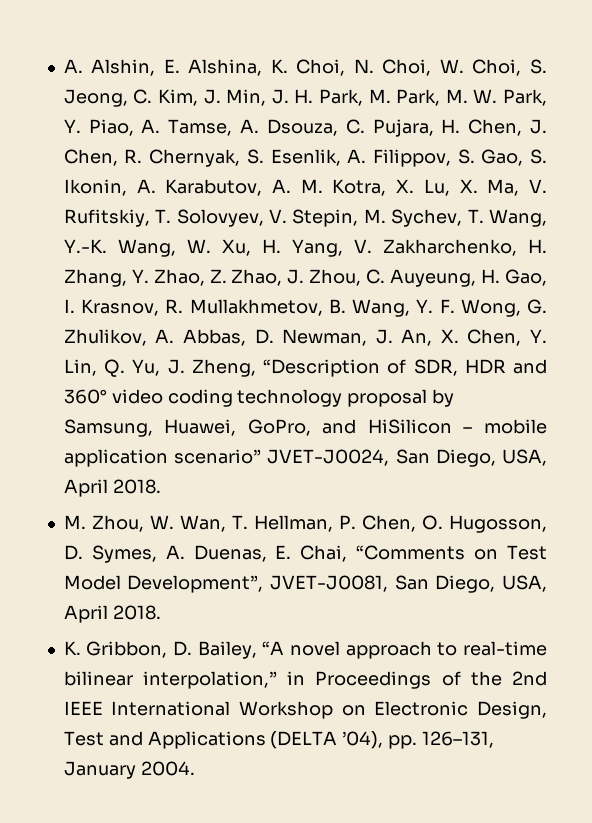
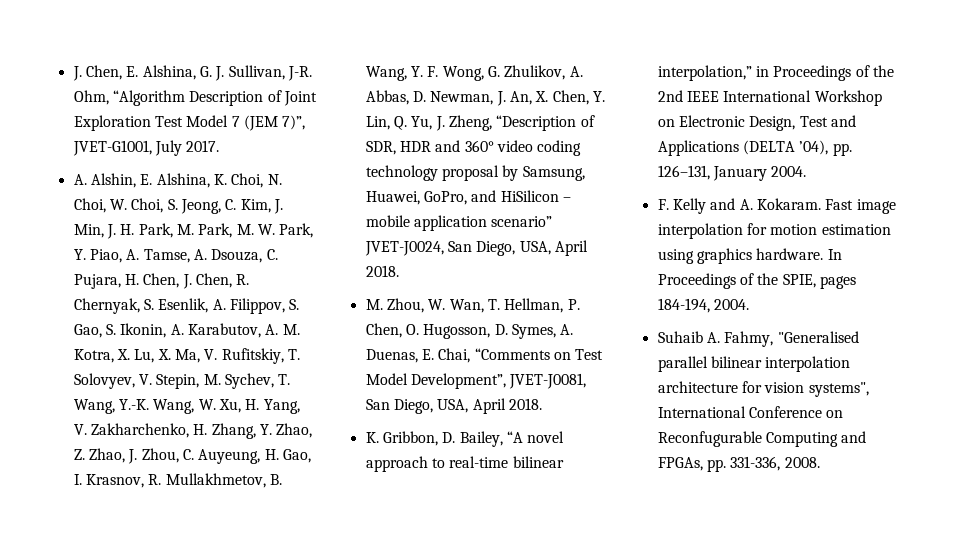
+ J. Chen, E. Alshina, G. J. Sullivan, J-R. Ohm, “Algorithm Description of Joint Exploration Test Model 7 (JEM 7)”, JVET-G1001, July 2017.
+ F. Kelly and A. Kokaram. Fast image interpolation for motion estimation using graphics hardware. In Proceedings of the SPIE, pages 184-194, 2004.
+ Suhaib A. Fahmy, "Generalised parallel bilinear interpolation architecture for vision systems", International Conference on Reconfugurable Computing and FPGAs, pp. 331-336, 2008.

